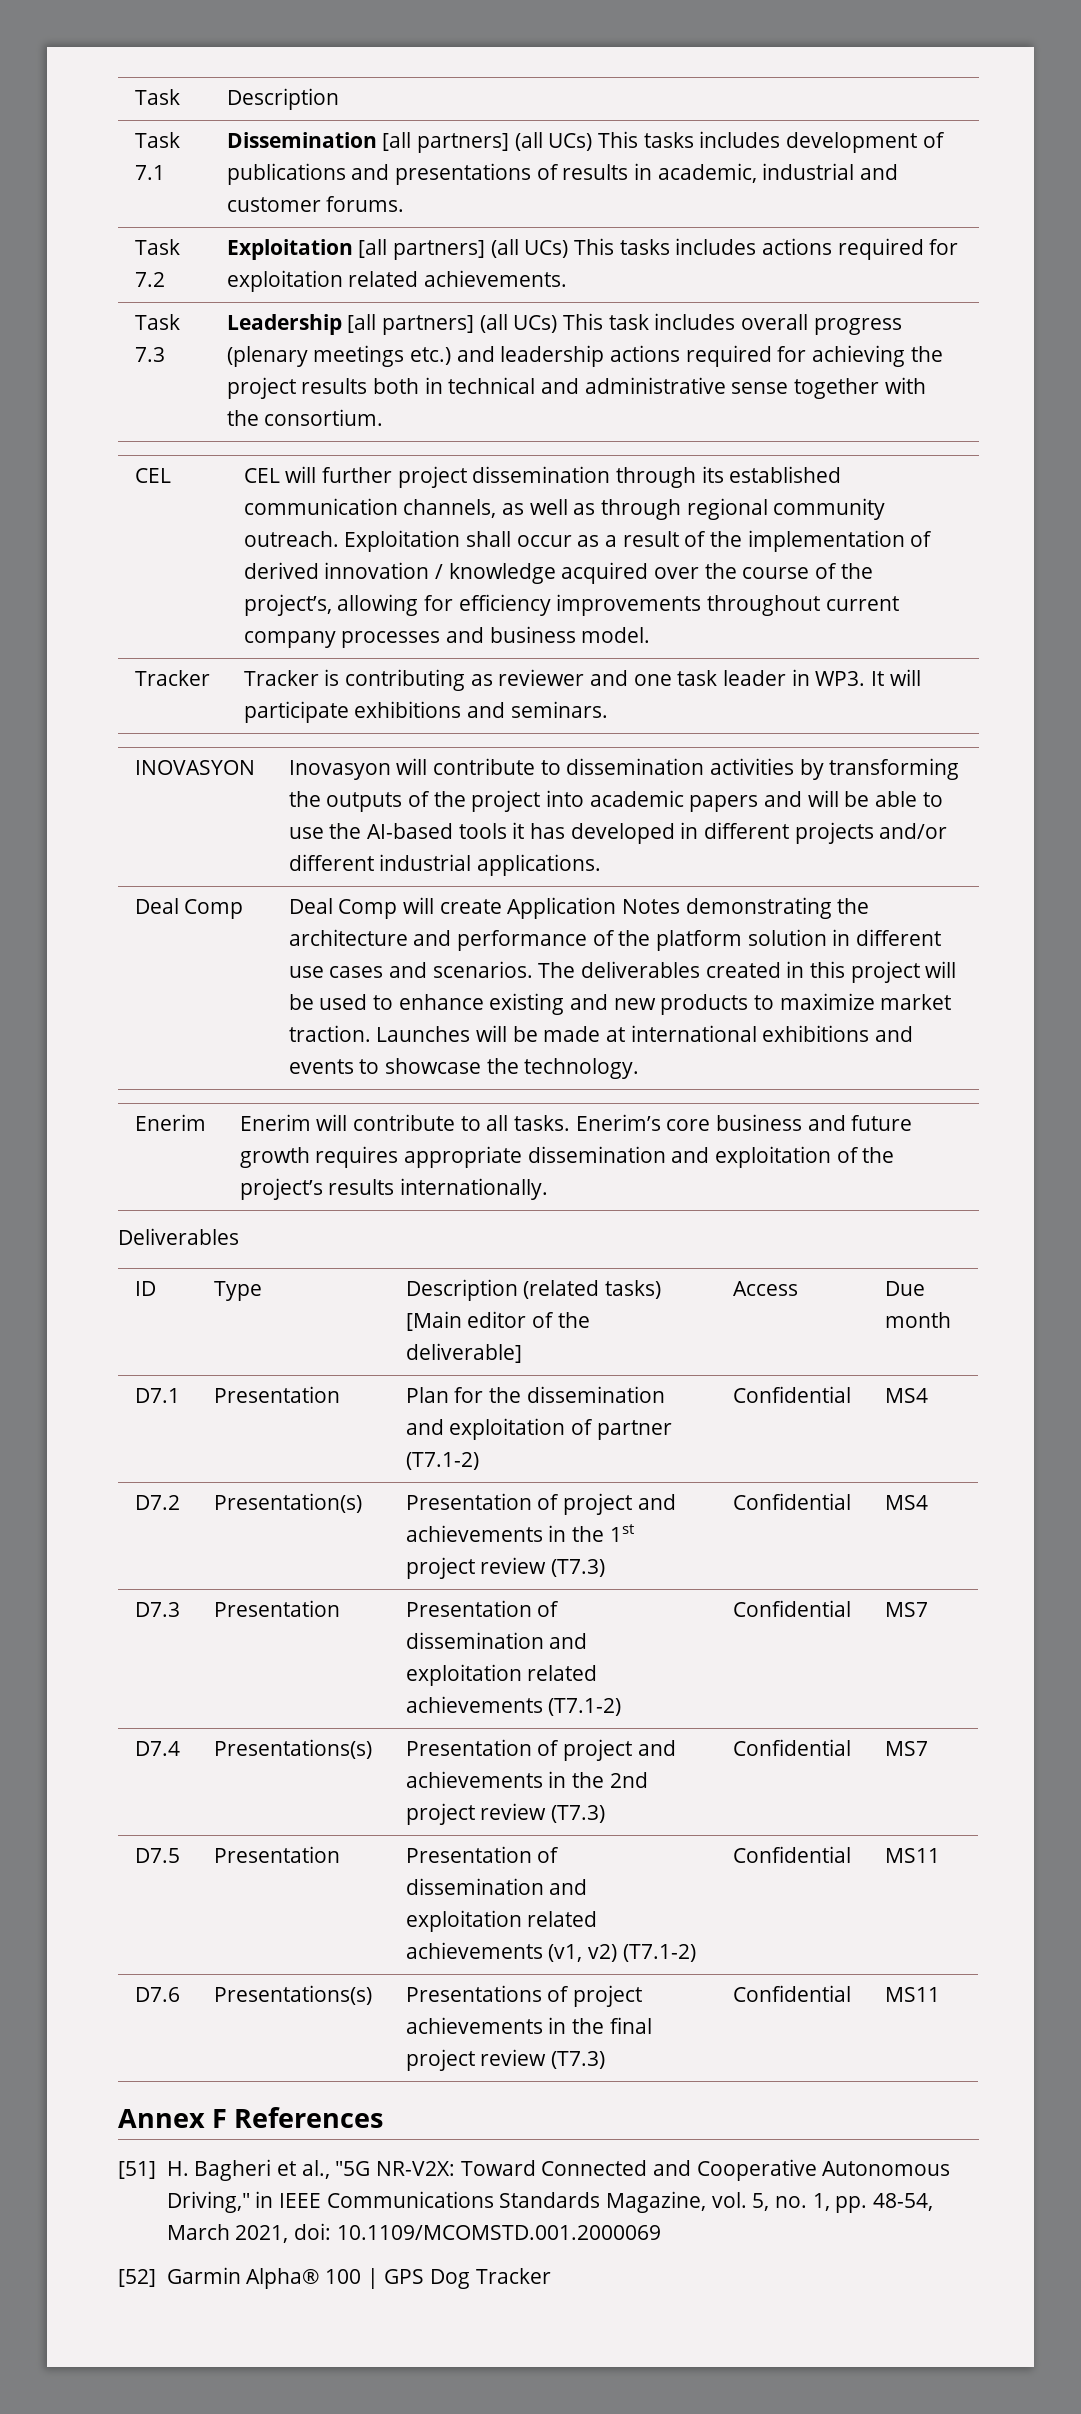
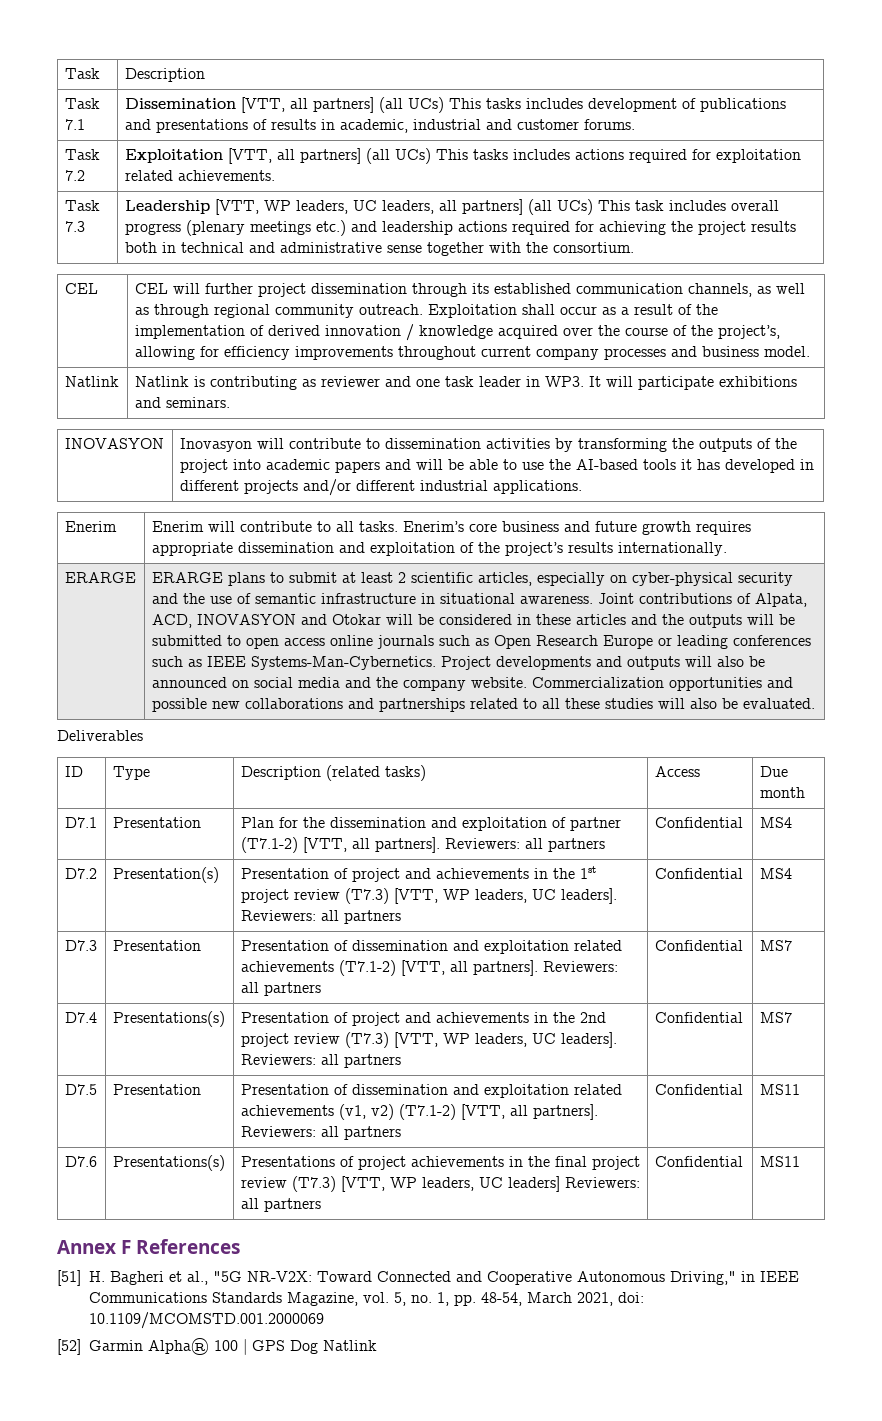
- Task 7.1 | Dissemination [all partners] (all UCs) This tasks includes development of publications and presentations of results in academic, industrial and customer forums.
+ Task 7.1 | Dissemination [VTT, all partners] (all UCs) This tasks includes development of publications and presentations of results in academic, industrial and customer forums.
- Task 7.2 | Exploitation [all partners] (all UCs) This tasks includes actions required for exploitation related achievements.
+ Task 7.2 | Exploitation [VTT, all partners] (all UCs) This tasks includes actions required for exploitation related achievements.
- Task 7.3 | Leadership [all partners] (all UCs) This task includes overall progress (plenary meetings etc.) and leadership actions required for achieving the project results both in technical and administrative sense together with the consortium.
+ Task 7.3 | Leadership [VTT, WP leaders, UC leaders, all partners] (all UCs) This task includes overall progress (plenary meetings etc.) and leadership actions required for achieving the project results both in technical and administrative sense together with the consortium.
- Tracker | Tracker is contributing as reviewer and one task leader in WP3. It will participate exhibitions and seminars.
+ Natlink | Natlink is contributing as reviewer and one task leader in WP3. It will participate exhibitions and seminars.
- Deal Comp | Deal Comp will create Application Notes demonstrating the architecture and performance of the platform solution in different use cases and scenarios. The deliverables created in this project will be used to enhance existing and new products to maximize market traction. Launches will be made at international exhibitions and events to showcase the technology.
+ ERARGE | ERARGE plans to submit at least 2 scientific articles, especially on cyber-physical security and the use of semantic infrastructure in situational awareness. Joint contributions of Alpata, ACD, INOVASYON and Otokar will be considered in these articles and the outputs will be submitted to open access online journals such as Open Research Europe or leading conferences such as IEEE Systems-Man-Cybernetics. Project developments and outputs will also be announced on social media and the company website. Commercialization opportunities and possible new collaborations and partnerships related to all these studies will also be evaluated.
- ID | Type | Description (related tasks) [Main editor of the deliverable] | Access | Due month
+ ID | Type | Description (related tasks) | Access | Due month
- D7.1 | Presentation | Plan for the dissemination and exploitation of partner (T7.1-2) | Confidential | MS4
+ D7.1 | Presentation | Plan for the dissemination and exploitation of partner (T7.1-2) [VTT, all partners]. Reviewers: all partners | Confidential | MS4
- D7.2 | Presentation(s) | Presentation of project and achievements in the 1st project review (T7.3) | Confidential | MS4
+ D7.2 | Presentation(s) | Presentation of project and achievements in the 1st project review (T7.3) [VTT, WP leaders, UC leaders]. Reviewers: all partners | Confidential | MS4
- D7.3 | Presentation | Presentation of dissemination and exploitation related achievements (T7.1-2) | Confidential | MS7
+ D7.3 | Presentation | Presentation of dissemination and exploitation related achievements (T7.1-2) [VTT, all partners]. Reviewers: all partners | Confidential | MS7
- D7.4 | Presentations(s) | Presentation of project and achievements in the 2nd project review (T7.3) | Confidential | MS7
+ D7.4 | Presentations(s) | Presentation of project and achievements in the 2nd project review (T7.3) [VTT, WP leaders, UC leaders]. Reviewers: all partners | Confidential | MS7
- D7.5 | Presentation | Presentation of dissemination and exploitation related achievements (v1, v2) (T7.1-2) | Confidential | MS11
+ D7.5 | Presentation | Presentation of dissemination and exploitation related achievements (v1, v2) (T7.1-2) [VTT, all partners]. Reviewers: all partners | Confidential | MS11
- D7.6 | Presentations(s) | Presentations of project achievements in the final project review (T7.3) | Confidential | MS11
+ D7.6 | Presentations(s) | Presentations of project achievements in the final project review (T7.3) [VTT, WP leaders, UC leaders] Reviewers: all partners | Confidential | MS11
- [52] Garmin Alpha® 100 | GPS Dog Tracker
+ [52] Garmin Alpha® 100 | GPS Dog Natlink

